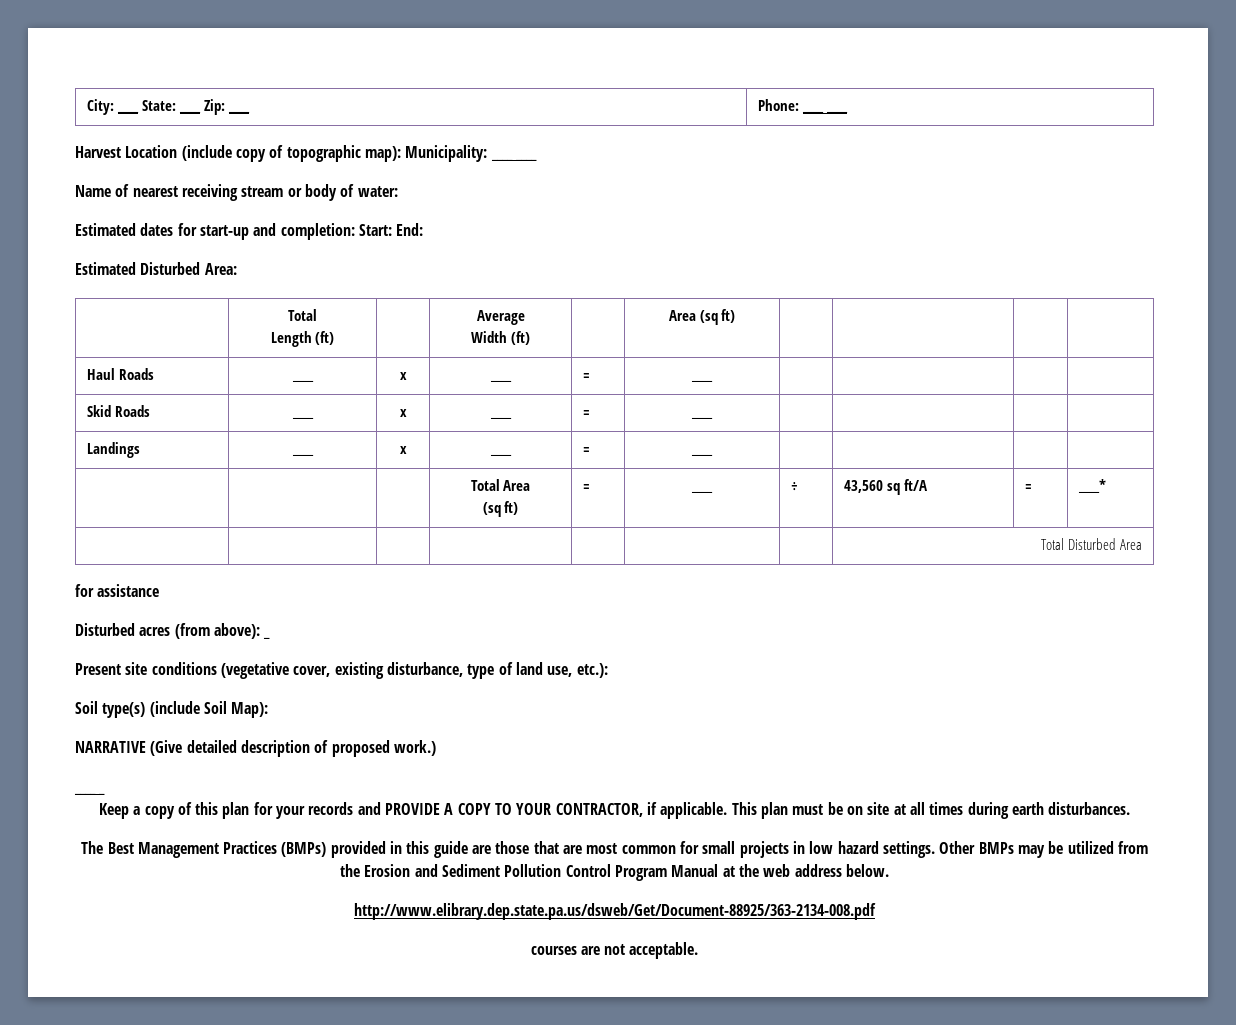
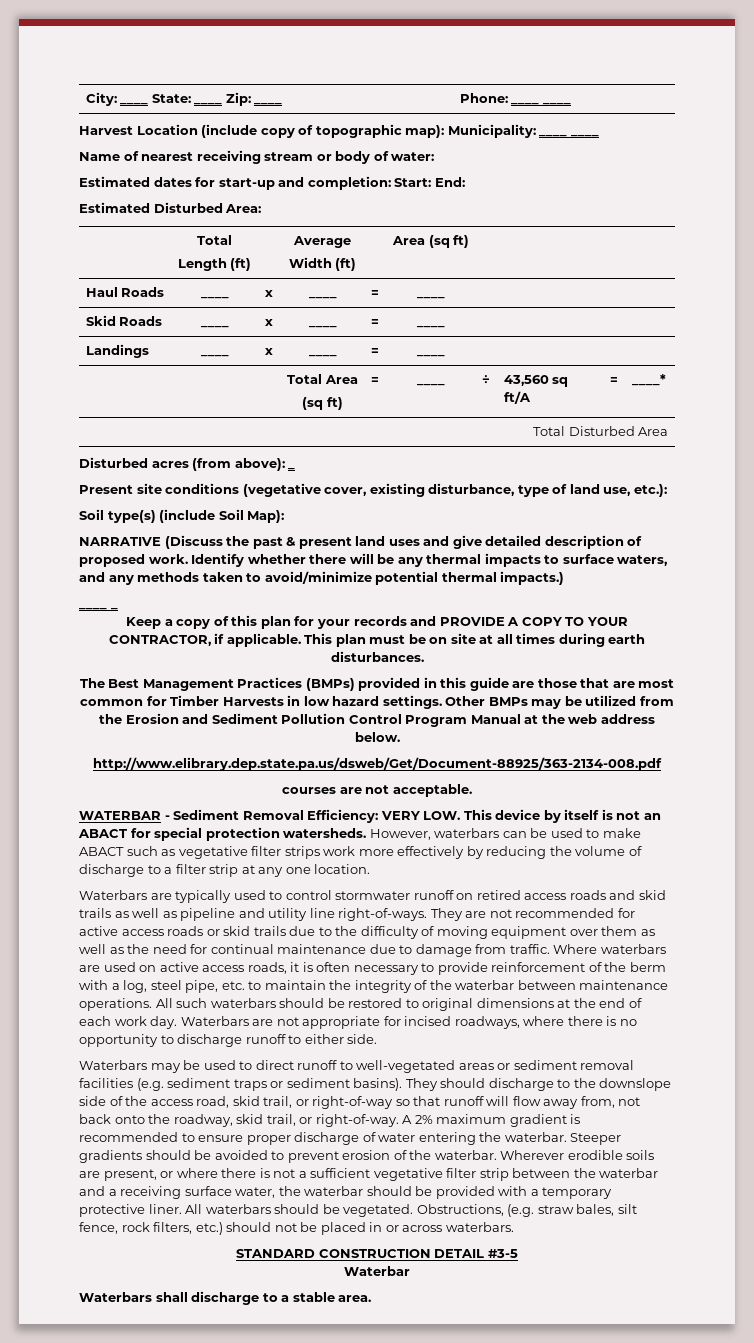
- for assistance
- NARRATIVE (Give detailed description of proposed work.)
+ NARRATIVE (Discuss the past & present land uses and give detailed description of proposed work. Identify whether there will be any thermal impacts to surface waters, and any methods taken to avoid/minimize potential thermal impacts.)
- The Best Management Practices (BMPs) provided in this guide are those that are most common for small projects in low hazard settings.
+ The Best Management Practices (BMPs) provided in this guide are those that are most common for Timber Harvests in low hazard settings.
+ WATERBAR - Sediment Removal Efficiency: VERY LOW. This device by itself is not an ABACT for special protection watersheds. However, waterbars can be used to make ABACT such as vegetative filter strips work more effectively by reducing the volume of discharge to a filter strip at any one location.
+ Waterbars are typically used to control stormwater runoff on retired access roads and skid trails as well as pipeline and utility line right-of-ways. They are not recommended for active access roads or skid trails due to the difficulty of moving equipment over them as well as the need for continual maintenance due to damage from traffic. Where waterbars are used on active access roads, it is often necessary to provide reinforcement of the berm with a log, steel pipe, etc. to maintain the integrity of the waterbar between maintenance operations. All such waterbars should be restored to original dimensions at the end of each work day. Waterbars are not appropriate for incised roadways, where there is no opportunity to discharge runoff to either side.
+ Waterbars may be used to direct runoff to well-vegetated areas or sediment removal facilities (e.g. sediment traps or sediment basins). They should discharge to the downslope side of the access road, skid trail, or right-of-way so that runoff will flow away from, not back onto the roadway, skid trail, or right-of-way. A 2% maximum gradient is recommended to ensure proper discharge of water entering the waterbar. Steeper gradients should be avoided to prevent erosion of the waterbar. Wherever erodible soils are present, or where there is not a sufficient vegetative filter strip between the waterbar and a receiving surface water, the waterbar should be provided with a temporary protective liner. All waterbars should be vegetated. Obstructions, (e.g. straw bales, silt fence, rock filters, etc.) should not be placed in or across waterbars.
+ STANDARD CONSTRUCTION DETAIL #3-5
+ Waterbar
+ Waterbars shall discharge to a stable area.

